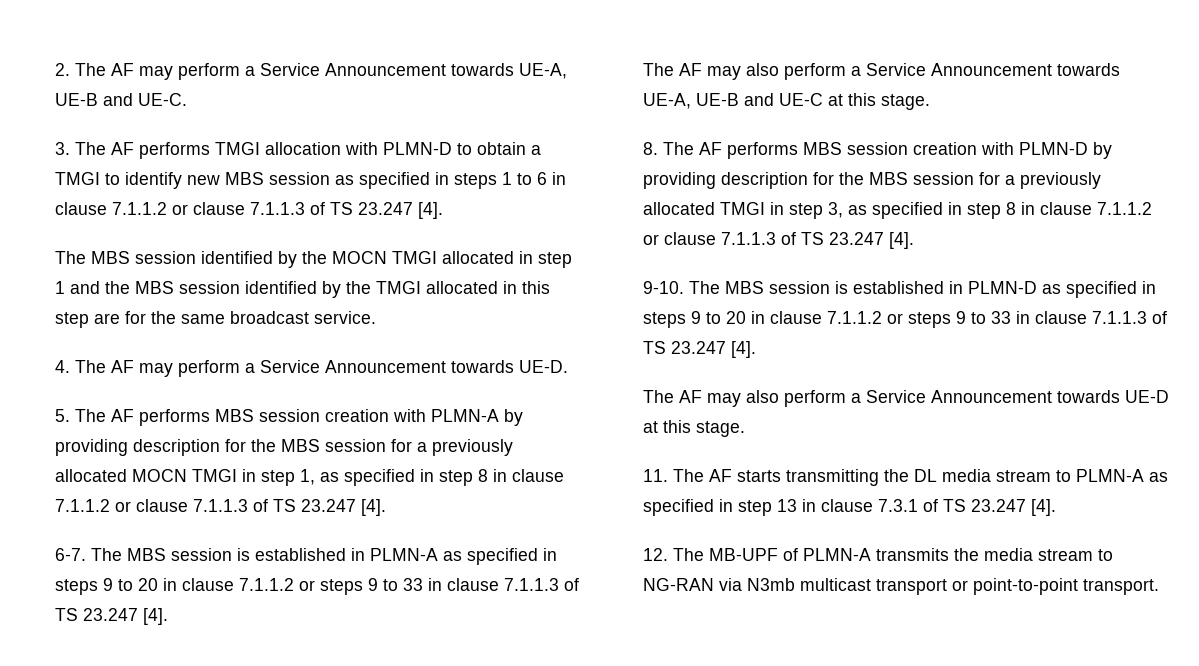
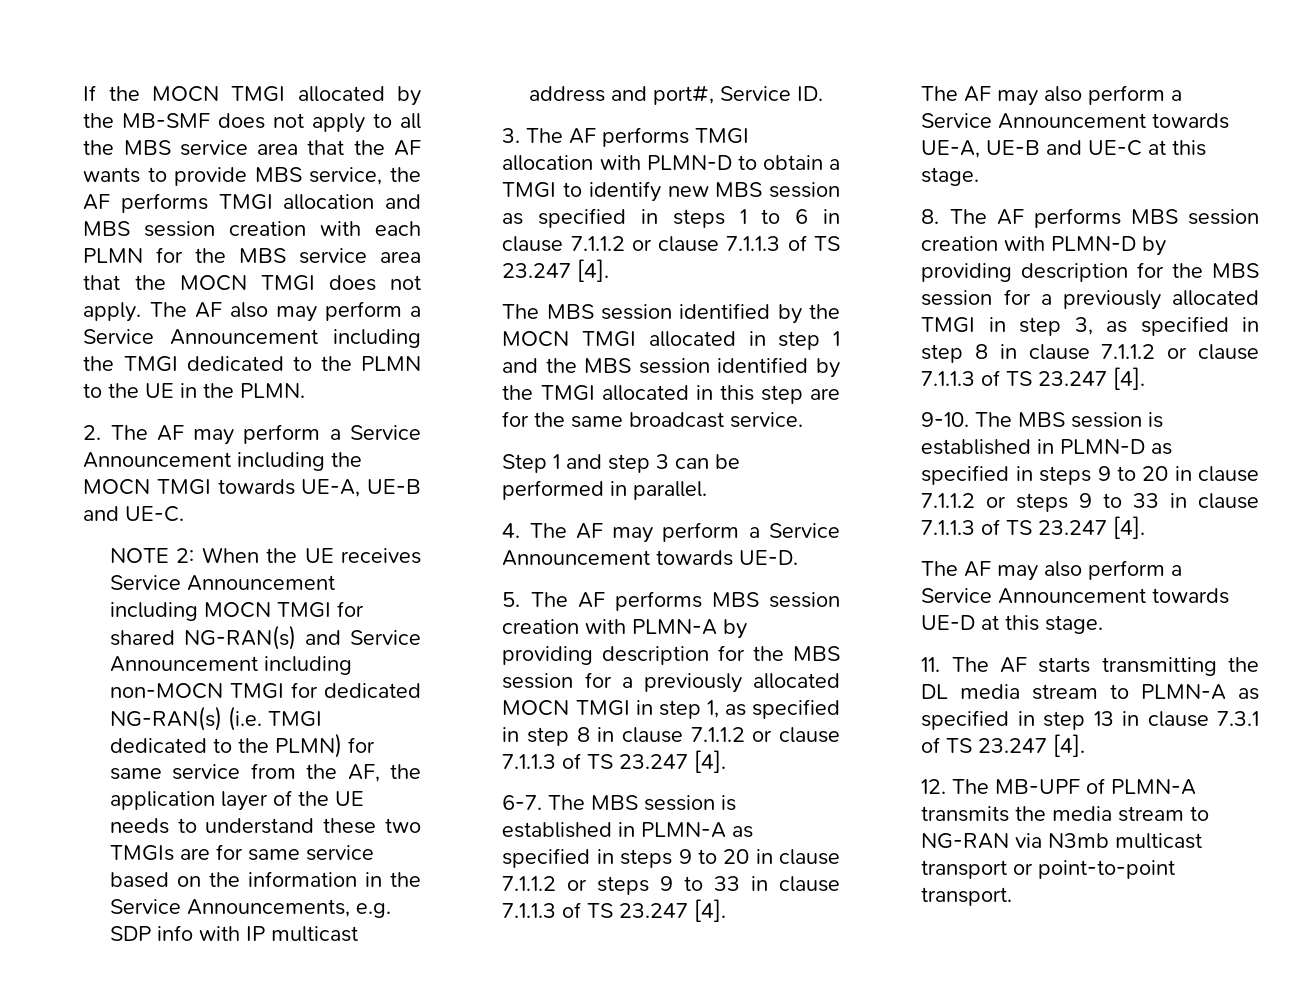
+ If the MOCN TMGI allocated by the MB-SMF does not apply to all the MBS service area that the AF wants to provide MBS service, the AF performs TMGI allocation and MBS session creation with each PLMN for the MBS service area that the MOCN TMGI does not apply. The AF also may perform a Service Announcement including the TMGI dedicated to the PLMN to the UE in the PLMN.
- 2. The AF may perform a Service Announcement towards UE-A, UE-B and UE-C.
+ 2. The AF may perform a Service Announcement including the MOCN TMGI towards UE-A, UE-B and UE-C.
+ NOTE 2: When the UE receives Service Announcement including MOCN TMGI for shared NG-RAN(s) and Service Announcement including non-MOCN TMGI for dedicated NG-RAN(s) (i.e. TMGI dedicated to the PLMN) for same service from the AF, the application layer of the UE needs to understand these two TMGIs are for same service based on the information in the Service Announcements, e.g. SDP info with IP multicast address and port#, Service ID.
+ Step 1 and step 3 can be performed in parallel.

